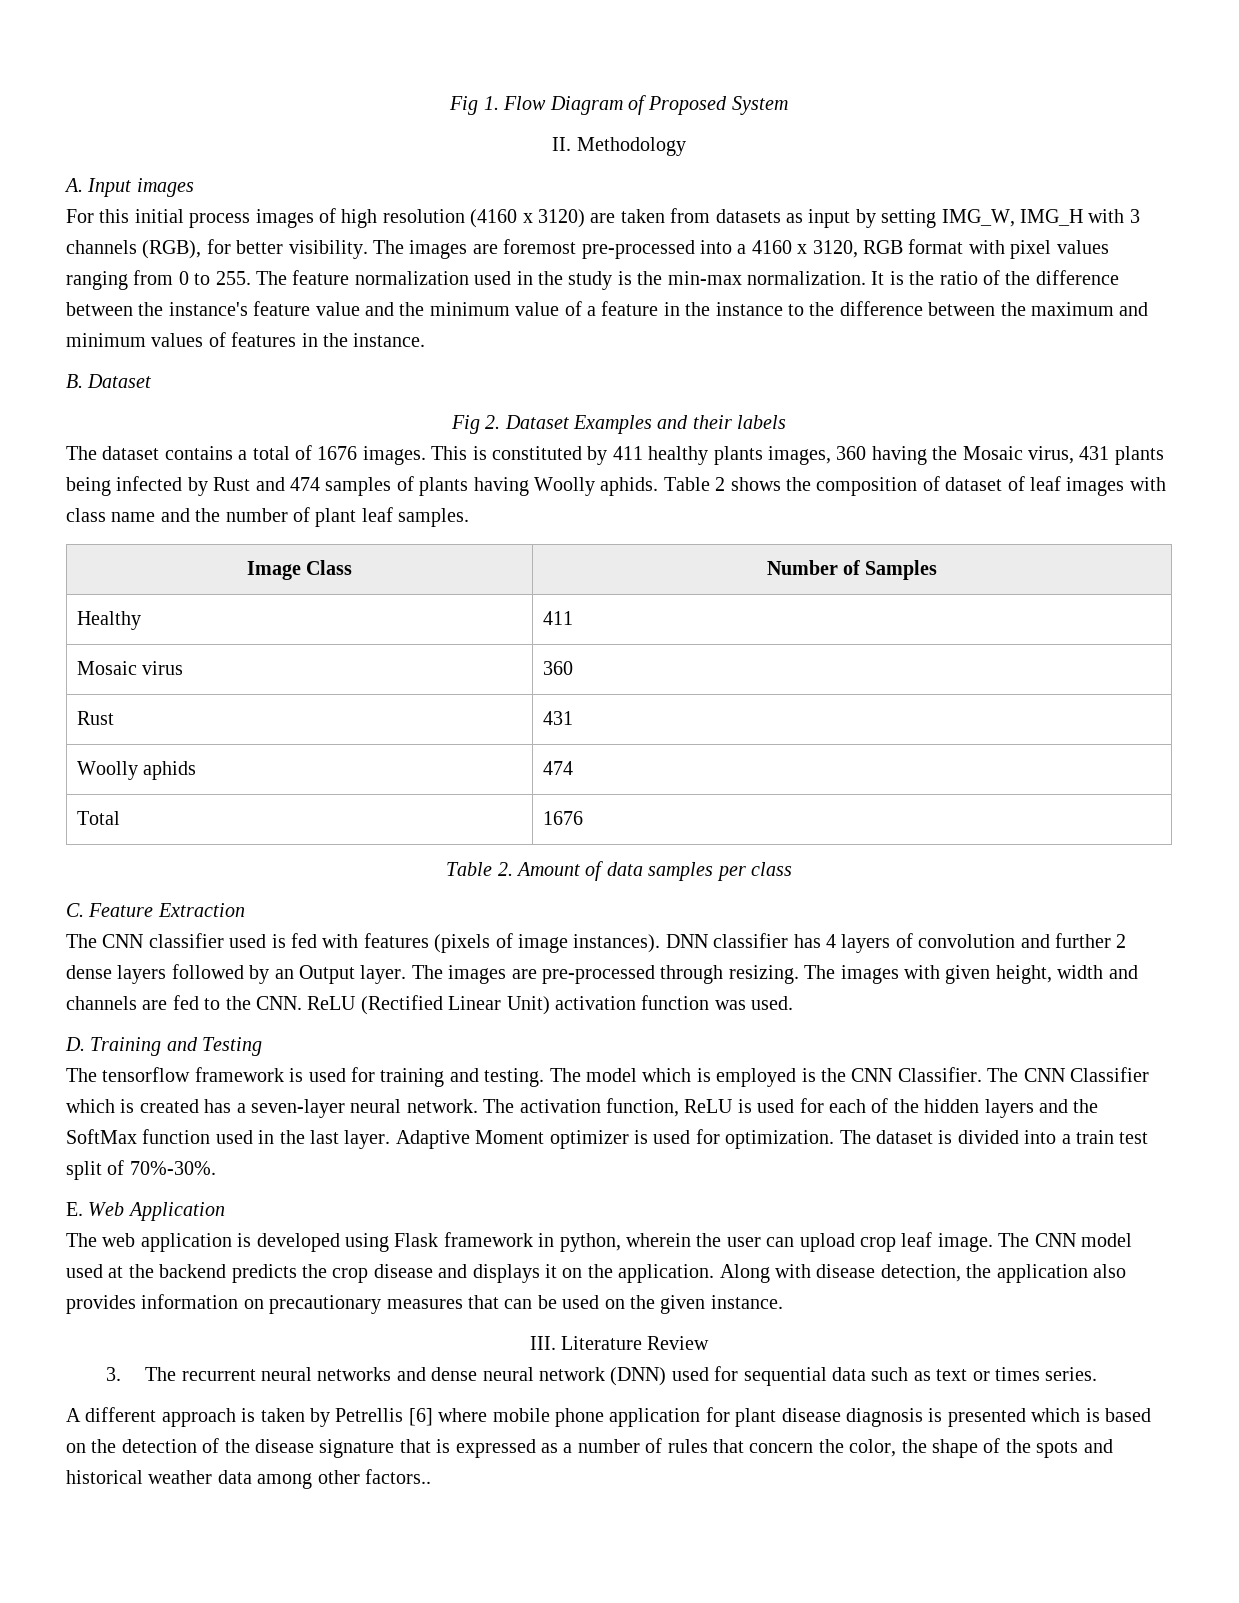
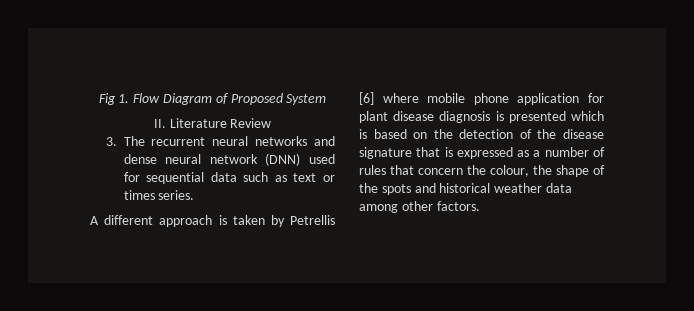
- II. Methodology
- A. Input images
- For this initial process images of high resolution (4160 x 3120) are taken from datasets as input by setting IMG_W, IMG_H with 3 channels (RGB), for better visibility. The images are foremost pre-processed into a 4160 x 3120, RGB format with pixel values ranging from 0 to 255. The feature normalization used in the study is the min-max normalization. It is the ratio of the difference between the instance's feature value and the minimum value of a feature in the instance to the difference between the maximum and minimum values of features in the instance.
- B. Dataset
- Fig 2. Dataset Examples and their labels
- The dataset contains a total of 1676 images. This is constituted by 411 healthy plants images, 360 having the Mosaic virus, 431 plants being infected by Rust and 474 samples of plants having Woolly aphids. Table 2 shows the composition of dataset of leaf images with class name and the number of plant leaf samples.
- Image Class | Number of Samples
- Healthy | 411
- Mosaic virus | 360
- Rust | 431
- Woolly aphids | 474
- Total | 1676
- Table 2. Amount of data samples per class
- C. Feature Extraction
- The CNN classifier used is fed with features (pixels of image instances). DNN classifier has 4 layers of convolution and further 2 dense layers followed by an Output layer. The images are pre-processed through resizing. The images with given height, width and channels are fed to the CNN. ReLU (Rectified Linear Unit) activation function was used.
- D. Training and Testing
- The tensorflow framework is used for training and testing. The model which is employed is the CNN Classifier. The CNN Classifier which is created has a seven-layer neural network. The activation function, ReLU is used for each of the hidden layers and the SoftMax function used in the last layer. Adaptive Moment optimizer is used for optimization. The dataset is divided into a train test split of 70%-30%.
- E. Web Application
- The web application is developed using Flask framework in python, wherein the user can upload crop leaf image. The CNN model used at the backend predicts the crop disease and displays it on the application. Along with disease detection, the application also provides information on precautionary measures that can be used on the given instance.
- III. Literature Review
+ II. Literature Review
- A different approach is taken by Petrellis [6] where mobile phone application for plant disease diagnosis is presented which is based on the detection of the disease signature that is expressed as a number of rules that concern the color, the shape of the spots and historical weather data among other factors..
+ A different approach is taken by Petrellis [6] where mobile phone application for plant disease diagnosis is presented which is based on the detection of the disease signature that is expressed as a number of rules that concern the colour, the shape of the spots and historical weather data among other factors.

